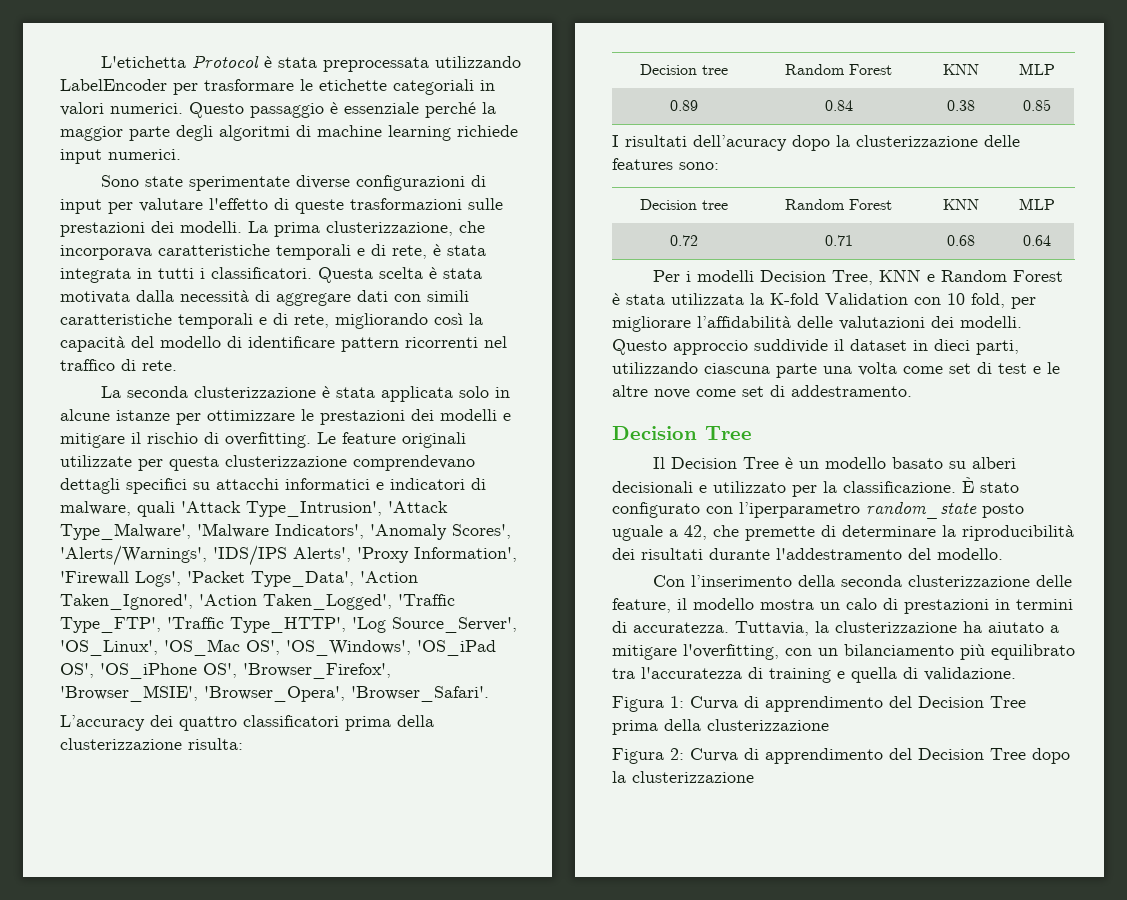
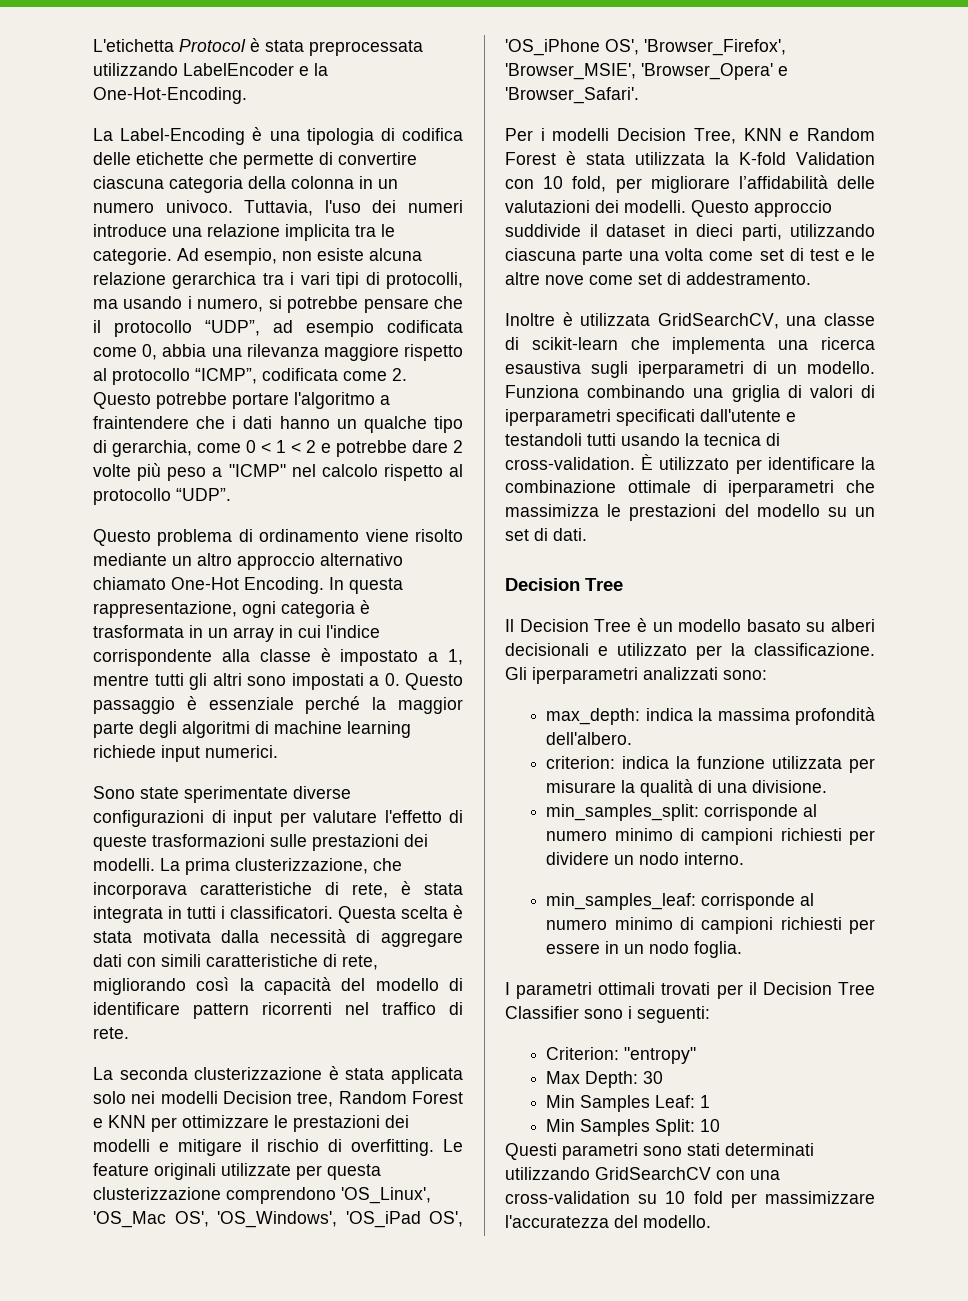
- L'etichetta Protocol è stata preprocessata utilizzando LabelEncoder per trasformare le etichette categoriali in valori numerici. Questo passaggio è essenziale perché la maggior parte degli algoritmi di machine learning richiede input numerici.
+ L'etichetta Protocol è stata preprocessata utilizzando LabelEncoder e la One-Hot-Encoding.
+ La Label-Encoding è una tipologia di codifica delle etichette che permette di convertire ciascuna categoria della colonna in un numero univoco. Tuttavia, l'uso dei numeri introduce una relazione implicita tra le categorie. Ad esempio, non esiste alcuna relazione gerarchica tra i vari tipi di protocolli, ma usando i numero, si potrebbe pensare che il protocollo “UDP”, ad esempio codificata come 0, abbia una rilevanza maggiore rispetto al protocollo “ICMP”, codificata come 2. Questo potrebbe portare l'algoritmo a fraintendere che i dati hanno un qualche tipo di gerarchia, come 0 < 1 < 2 e potrebbe dare 2 volte più peso a "ICMP" nel calcolo rispetto al protocollo “UDP”.
+ Questo problema di ordinamento viene risolto mediante un altro approccio alternativo chiamato One-Hot Encoding. In questa rappresentazione, ogni categoria è trasformata in un array in cui l'indice corrispondente alla classe è impostato a 1, mentre tutti gli altri sono impostati a 0. Questo passaggio è essenziale perché la maggior parte degli algoritmi di machine learning richiede input numerici.
- La prima clusterizzazione, che incorporava caratteristiche temporali e di rete, è stata integrata in tutti i classificatori.
+ La prima clusterizzazione, che incorporava caratteristiche di rete, è stata integrata in tutti i classificatori.
- Questa scelta è stata motivata dalla necessità di aggregare dati con simili caratteristiche temporali e di rete, migliorando così la capacità del modello di identificare pattern ricorrenti nel traffico di rete.
+ Questa scelta è stata motivata dalla necessità di aggregare dati con simili caratteristiche di rete, migliorando così la capacità del modello di identificare pattern ricorrenti nel traffico di rete.
- La seconda clusterizzazione è stata applicata solo in alcune istanze per ottimizzare le prestazioni dei modelli e mitigare il rischio di overfitting.
+ La seconda clusterizzazione è stata applicata solo nei modelli Decision tree, Random Forest e KNN per ottimizzare le prestazioni dei modelli e mitigare il rischio di overfitting.
- Le feature originali utilizzate per questa clusterizzazione comprendevano dettagli specifici su attacchi informatici e indicatori di malware, quali 'Attack Type_Intrusion', 'Attack Type_Malware', 'Malware Indicators', 'Anomaly Scores', 'Alerts/Warnings', 'IDS/IPS Alerts', 'Proxy Information', 'Firewall Logs', 'Packet Type_Data', 'Action Taken_Ignored', 'Action Taken_Logged', 'Traffic Type_FTP', 'Traffic Type_HTTP', 'Log Source_Server', 'OS_Linux', 'OS_Mac OS', 'OS_Windows', 'OS_iPad OS', 'OS_iPhone OS', 'Browser_Firefox', 'Browser_MSIE', 'Browser_Opera', 'Browser_Safari'.
+ Le feature originali utilizzate per questa clusterizzazione comprendono 'OS_Linux', 'OS_Mac OS', 'OS_Windows', 'OS_iPad OS', 'OS_iPhone OS', 'Browser_Firefox', 'Browser_MSIE', 'Browser_Opera' e 'Browser_Safari'.
- L’accuracy dei quattro classificatori prima della clusterizzazione risulta:
- Decision tree | Random Forest | KNN | MLP
- 0.89 | 0.84 | 0.38 | 0.85
- I risultati dell’acuracy dopo la clusterizzazione delle features sono:
- Decision tree | Random Forest | KNN | MLP
- 0.72 | 0.71 | 0.68 | 0.64
+ Inoltre è utilizzata GridSearchCV, una classe di scikit-learn che implementa una ricerca esaustiva sugli iperparametri di un modello. Funziona combinando una griglia di valori di iperparametri specificati dall'utente e testandoli tutti usando la tecnica di cross-validation. È utilizzato per identificare la combinazione ottimale di iperparametri che massimizza le prestazioni del modello su un set di dati.
- È stato configurato con l’iperparametro random_state posto uguale a 42, che premette di determinare la riproducibilità dei risultati durante l'addestramento del modello.
- Con l’inserimento della seconda clusterizzazione delle feature, il modello mostra un calo di prestazioni in termini di accuratezza. Tuttavia, la clusterizzazione ha aiutato a mitigare l'overfitting, con un bilanciamento più equilibrato tra l'accuratezza di training e quella di validazione.
- Figura 1: Curva di apprendimento del Decision Tree prima della clusterizzazione
- Figura 2: Curva di apprendimento del Decision Tree dopo la clusterizzazione
+ Gli iperparametri analizzati sono:
+ max_depth: indica la massima profondità dell'albero.
+ criterion: indica la funzione utilizzata per misurare la qualità di una divisione.
+ min_samples_split: corrisponde al numero minimo di campioni richiesti per dividere un nodo interno.
+ min_samples_leaf: corrisponde al numero minimo di campioni richiesti per essere in un nodo foglia.
+ I parametri ottimali trovati per il Decision Tree Classifier sono i seguenti:
+ Criterion: "entropy"
+ Max Depth: 30
+ Min Samples Leaf: 1
+ Min Samples Split: 10
+ Questi parametri sono stati determinati utilizzando GridSearchCV con una cross-validation su 10 fold per massimizzare l'accuratezza del modello.

